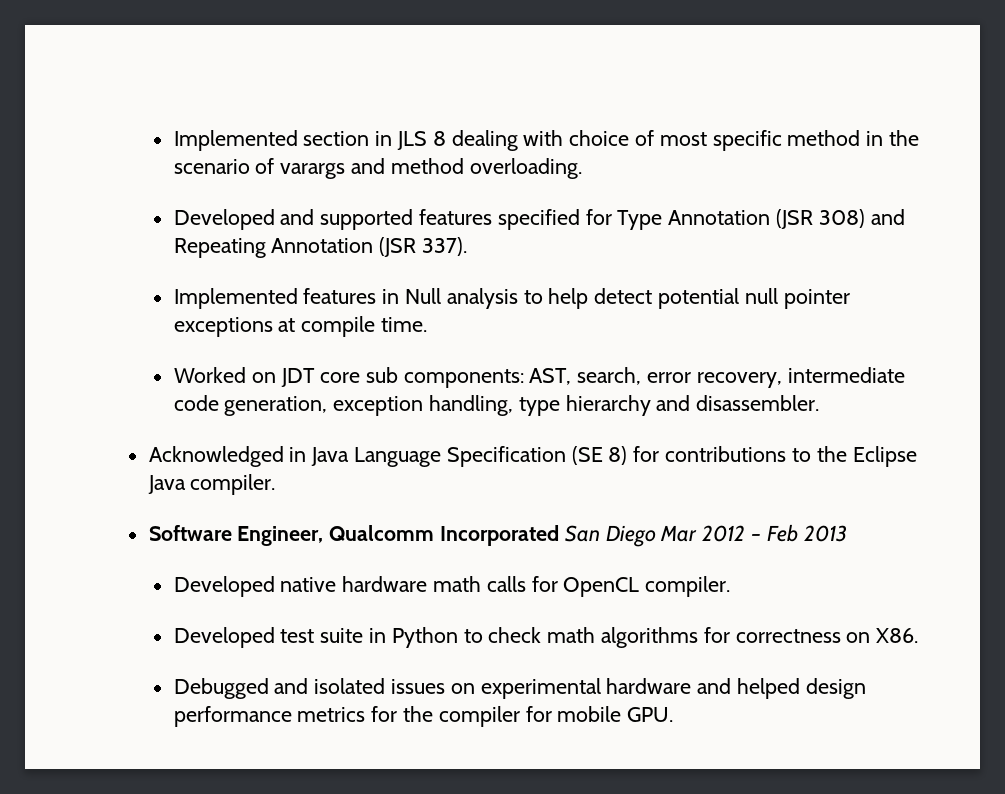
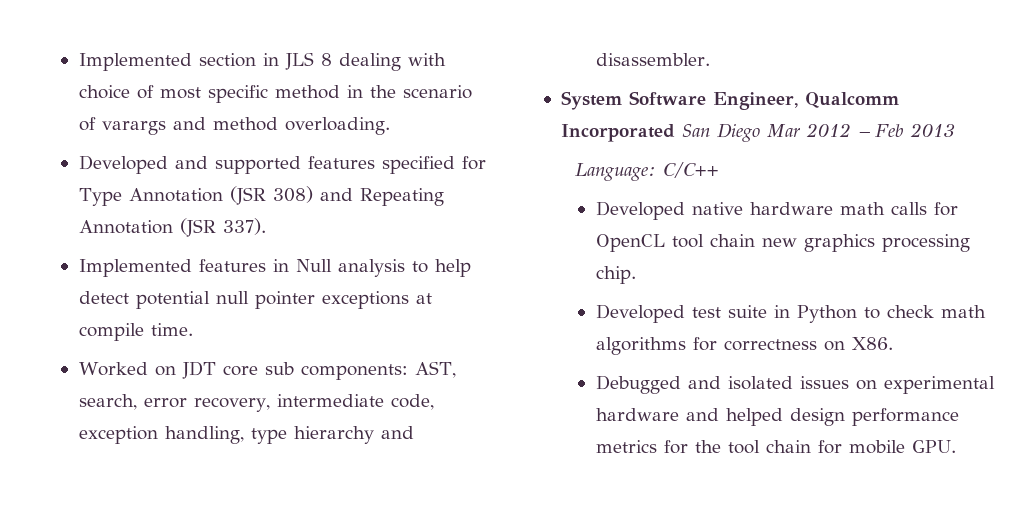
- Worked on JDT core sub components: AST, search, error recovery, intermediate code generation, exception handling, type hierarchy and disassembler.
+ Worked on JDT core sub components: AST, search, error recovery, intermediate code, exception handling, type hierarchy and disassembler.
- Acknowledged in Java Language Specification (SE 8) for contributions to the Eclipse Java compiler.
- Software Engineer, Qualcomm Incorporated San Diego Mar 2012 – Feb 2013
+ System Software Engineer, Qualcomm Incorporated San Diego Mar 2012 – Feb 2013
+ Language: C/C++
- Developed native hardware math calls for OpenCL compiler.
+ Developed native hardware math calls for OpenCL tool chain new graphics processing chip.
- Debugged and isolated issues on experimental hardware and helped design performance metrics for the compiler for mobile GPU.
+ Debugged and isolated issues on experimental hardware and helped design performance metrics for the tool chain for mobile GPU.

